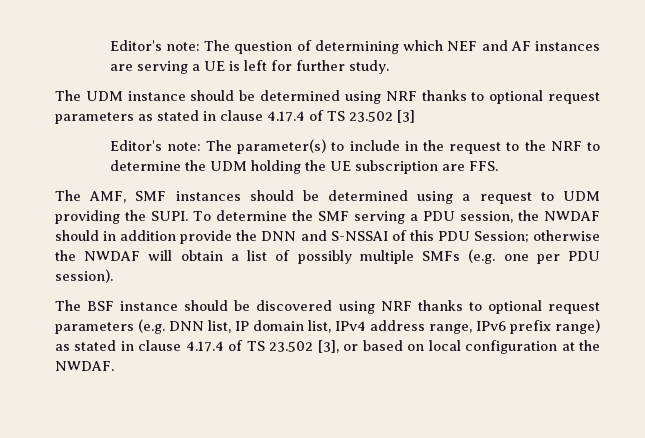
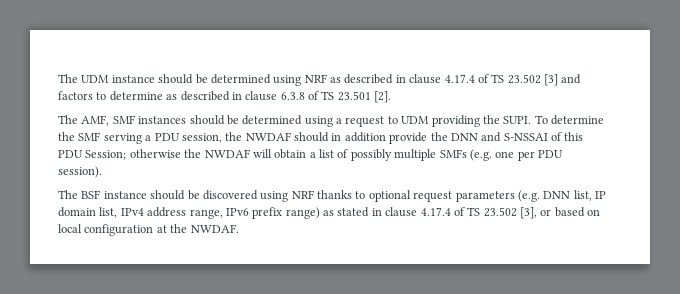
- Editor's note: The question of determining which NEF and AF instances are serving a UE is left for further study.
- The UDM instance should be determined using NRF thanks to optional request parameters as stated in clause 4.17.4 of TS 23.502 [3]
- Editor's note: The parameter(s) to include in the request to the NRF to determine the UDM holding the UE subscription are FFS.
+ The UDM instance should be determined using NRF as described in clause 4.17.4 of TS 23.502 [3] and factors to determine as described in clause 6.3.8 of TS 23.501 [2].

